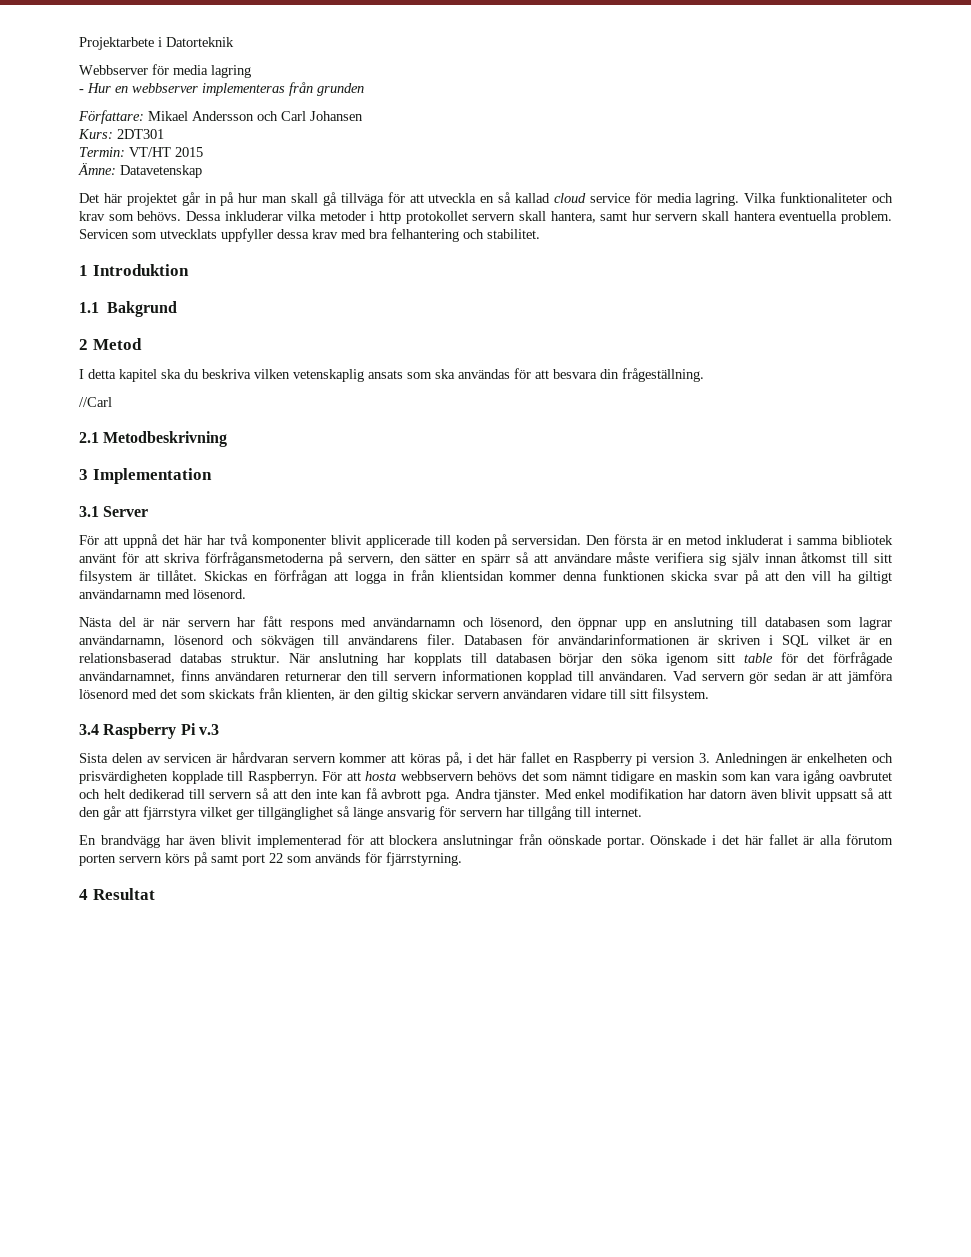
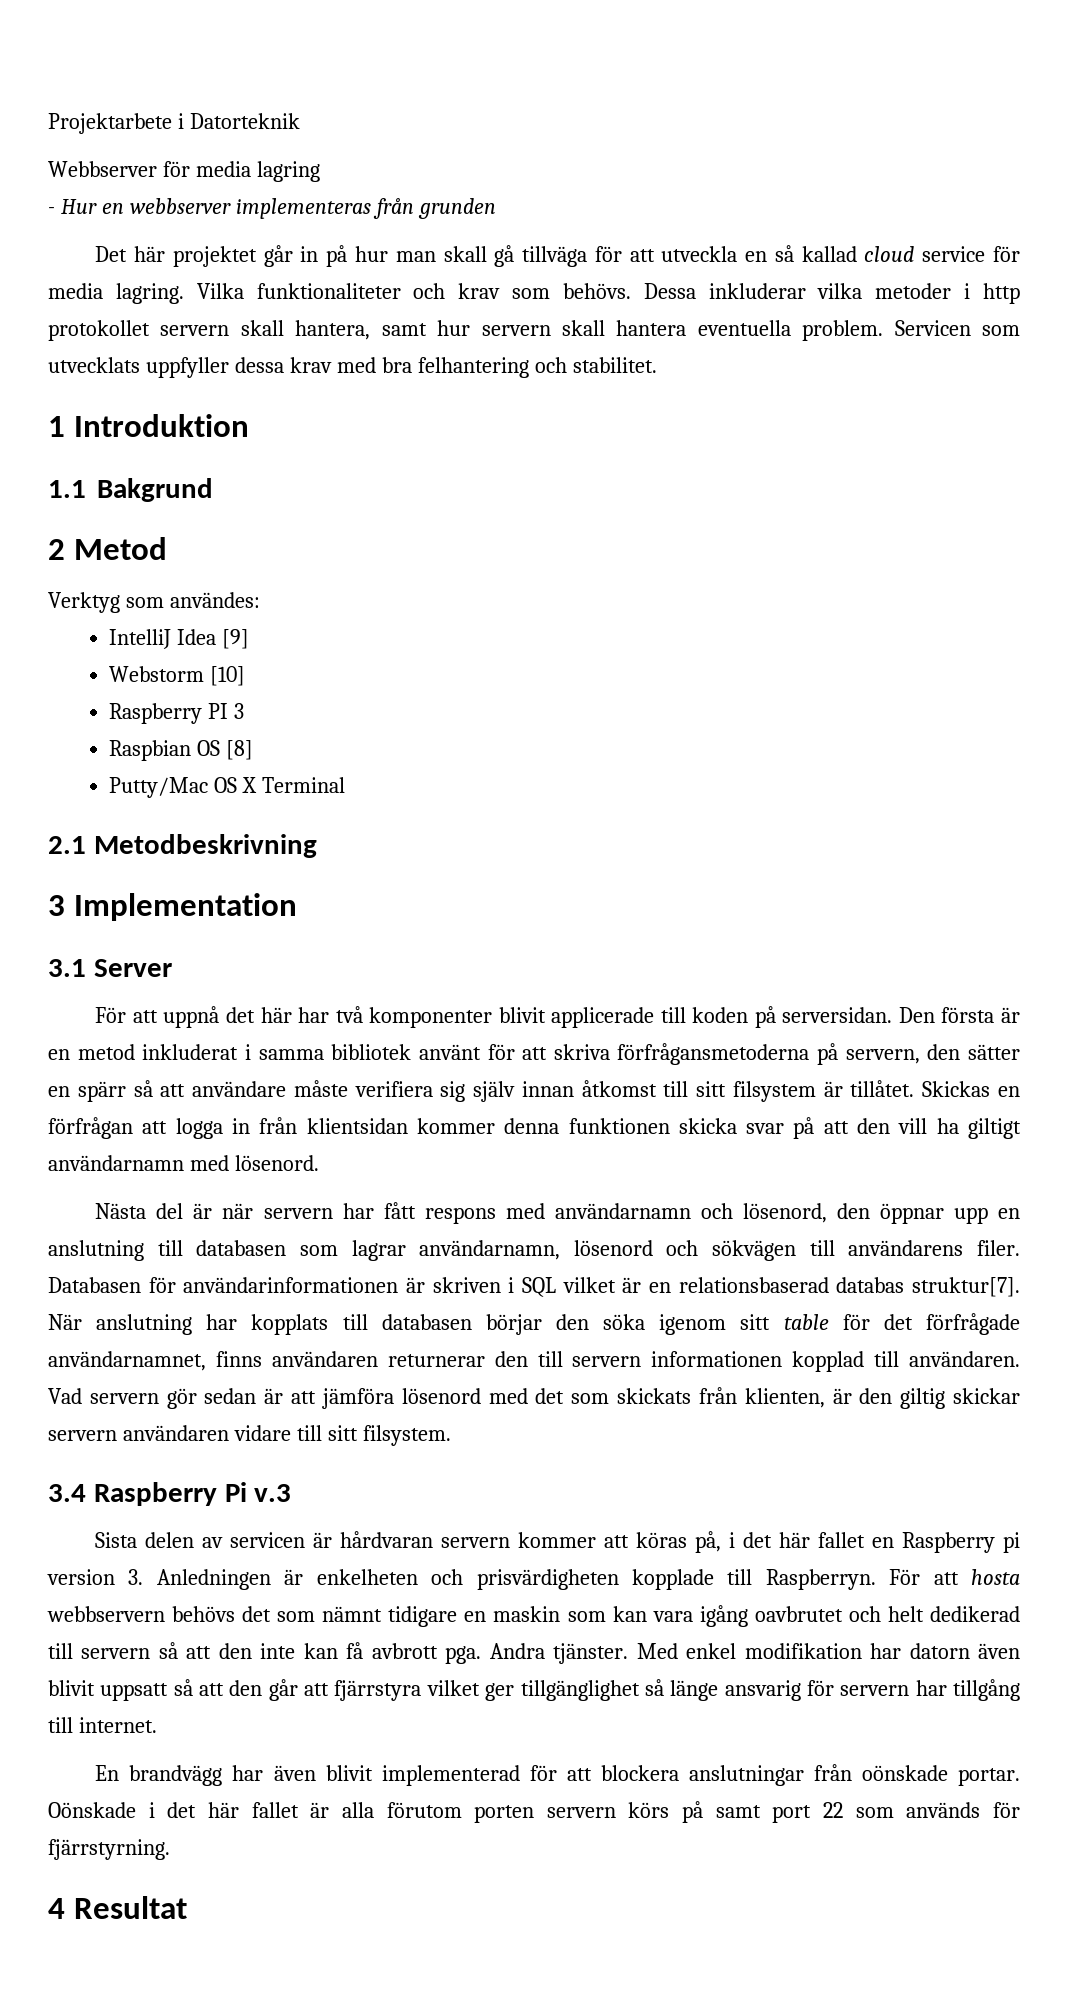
- Författare: Mikael Andersson och Carl Johansen
- Kurs: 2DT301
- Termin: VT/HT 2015
- Ämne: Datavetenskap
- I detta kapitel ska du beskriva vilken vetenskaplig ansats som ska användas för att besvara din frågeställning.
- //Carl
+ Verktyg som användes:
+ IntelliJ Idea [9]
+ Webstorm [10]
+ Raspberry PI 3
+ Raspbian OS [8]
+ Putty/Mac OS X Terminal
- Databasen för användarinformationen är skriven i SQL vilket är en relationsbaserad databas struktur.
+ Databasen för användarinformationen är skriven i SQL vilket är en relationsbaserad databas struktur[7].

